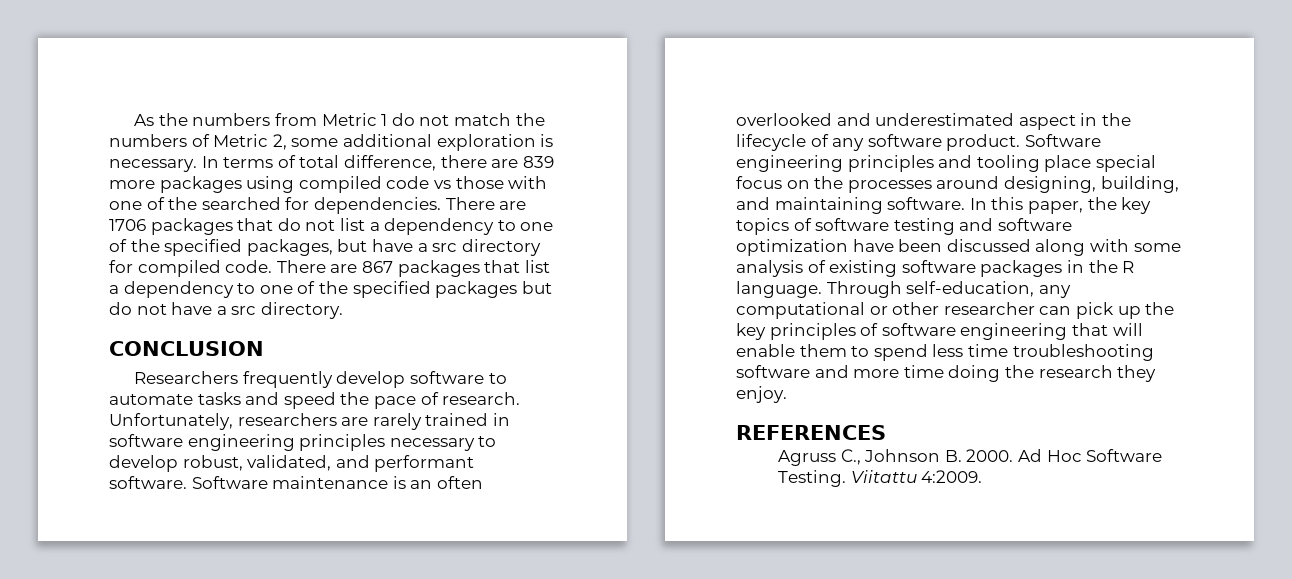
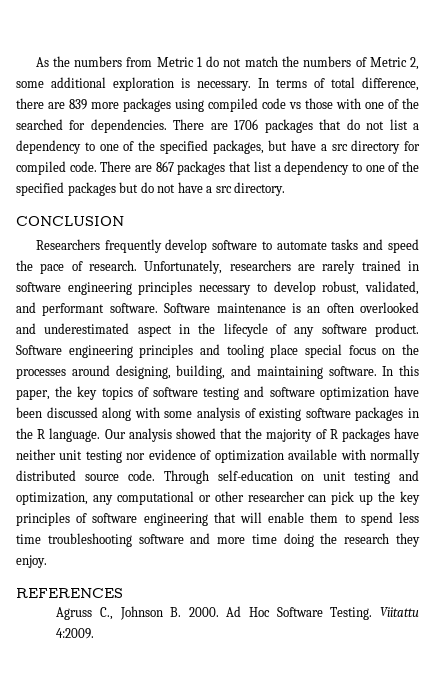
- Through self-education, any computational or other researcher can pick up the key principles of software engineering that will enable them to spend less time troubleshooting software and more time doing the research they enjoy.
+ Our analysis showed that the majority of R packages have neither unit testing nor evidence of optimization available with normally distributed source code. Through self-education on unit testing and optimization, any computational or other researcher can pick up the key principles of software engineering that will enable them to spend less time troubleshooting software and more time doing the research they enjoy.

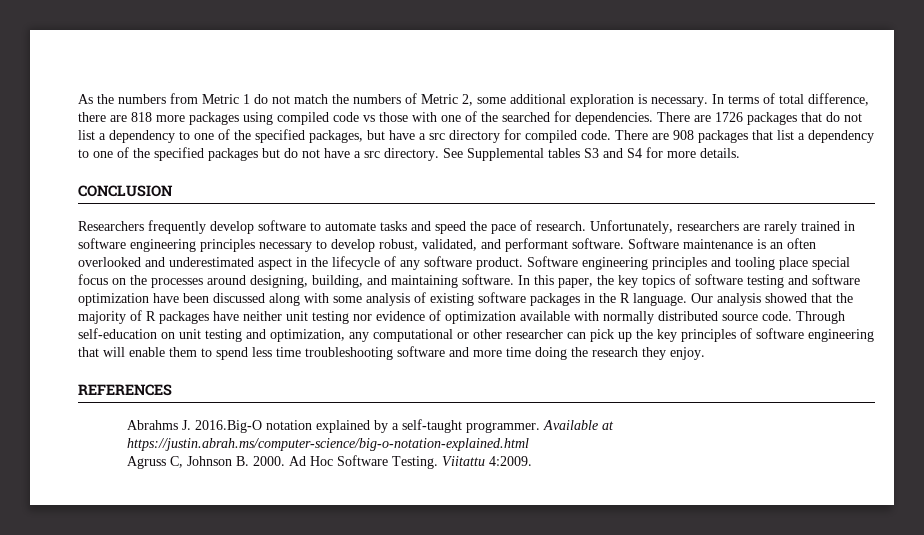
- In terms of total difference, there are 839 more packages using compiled code vs those with one of the searched for dependencies.
+ In terms of total difference, there are 818 more packages using compiled code vs those with one of the searched for dependencies.
- There are 1706 packages that do not list a dependency to one of the specified packages, but have a src directory for compiled code.
+ There are 1726 packages that do not list a dependency to one of the specified packages, but have a src directory for compiled code.
- There are 867 packages that list a dependency to one of the specified packages but do not have a src directory.
+ There are 908 packages that list a dependency to one of the specified packages but do not have a src directory. See Supplemental tables S3 and S4 for more details.
+ Abrahms J. 2016.Big-O notation explained by a self-taught programmer. Available at https://justin.abrah.ms/computer-science/big-o-notation-explained.html
- Agruss C., Johnson B. 2000.
+ Agruss C, Johnson B. 2000.

